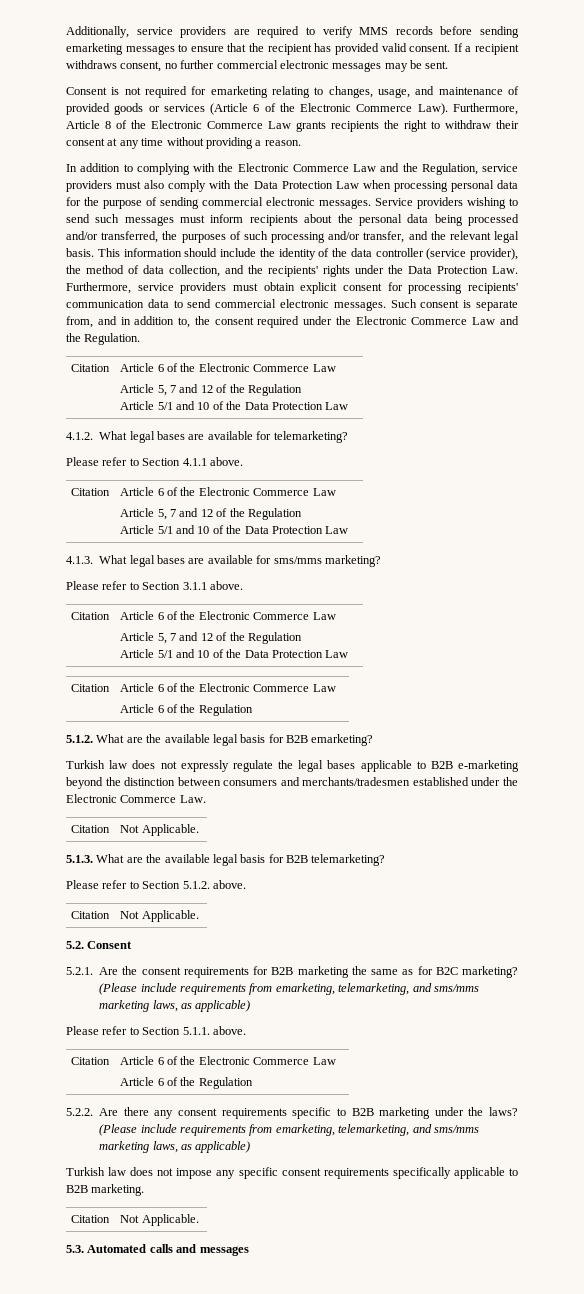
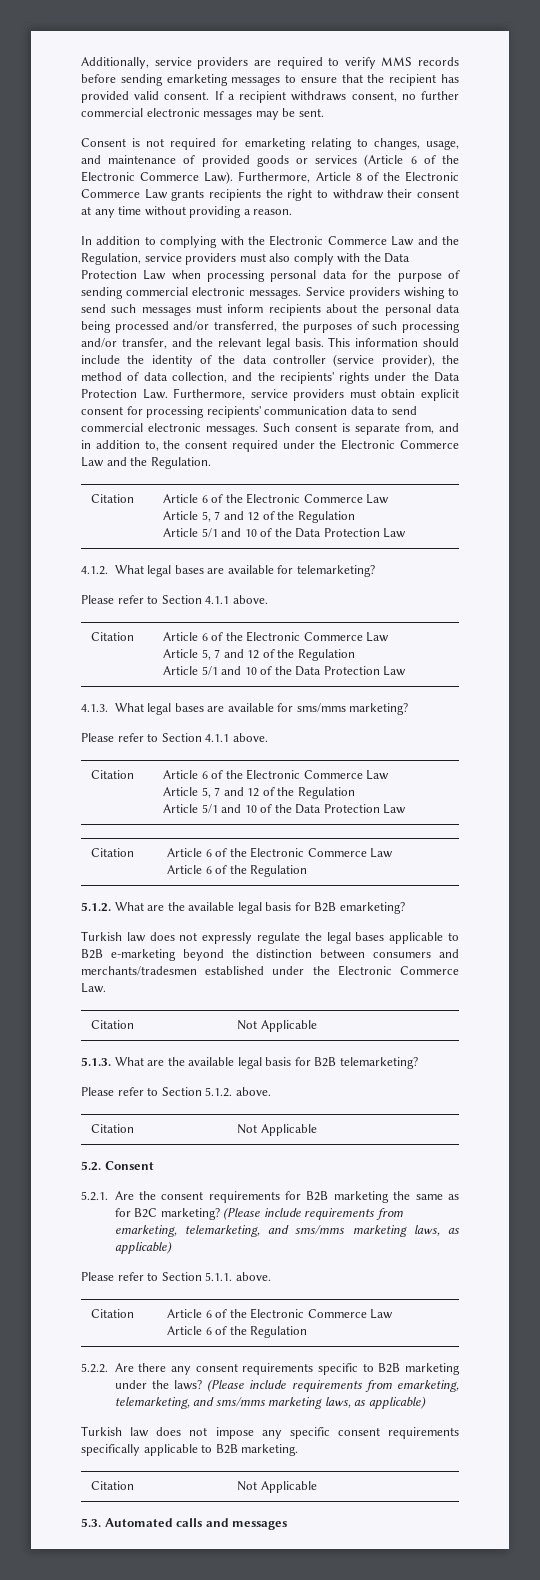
  4.1.3. What legal bases are available for sms/mms marketing?
- Please refer to Section 3.1.1 above.
+ Please refer to Section 4.1.1 above.
  Turkish law does not expressly regulate the legal bases applicable to B2B e-marketing beyond the distinction between consumers and merchants/tradesmen established under the Electronic Commerce Law.
- Citation | Not Applicable.
+ Citation | Not Applicable
  Please refer to Section 5.1.2. above.
- Citation | Not Applicable.
+ Citation | Not Applicable
  Turkish law does not impose any specific consent requirements specifically applicable to B2B marketing.
- Citation | Not Applicable.
+ Citation | Not Applicable

